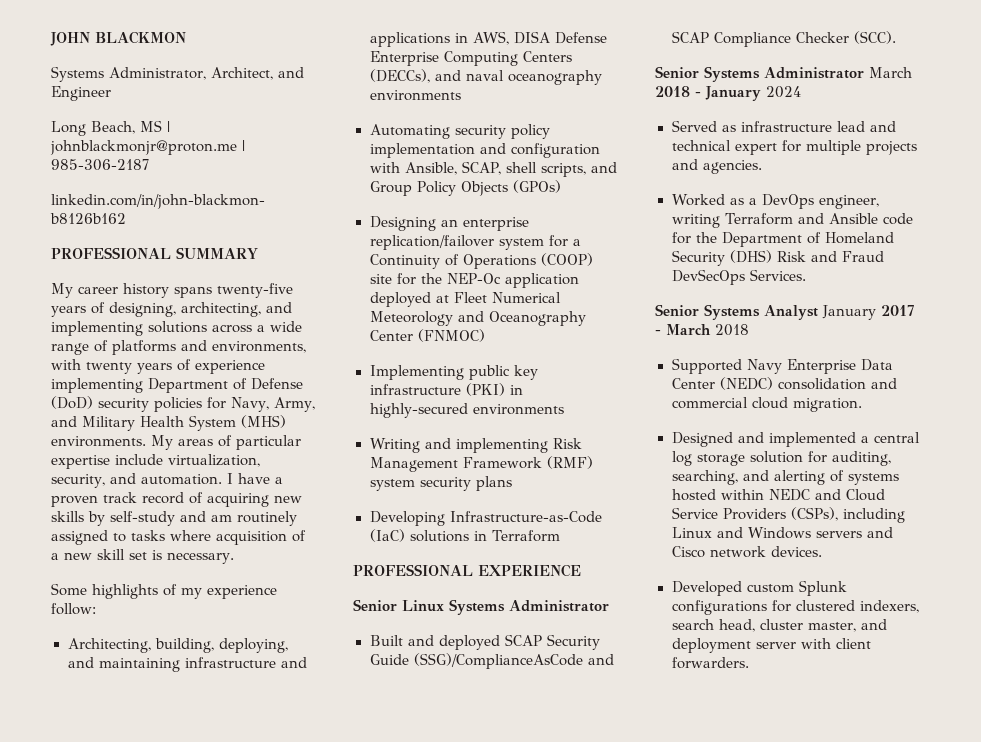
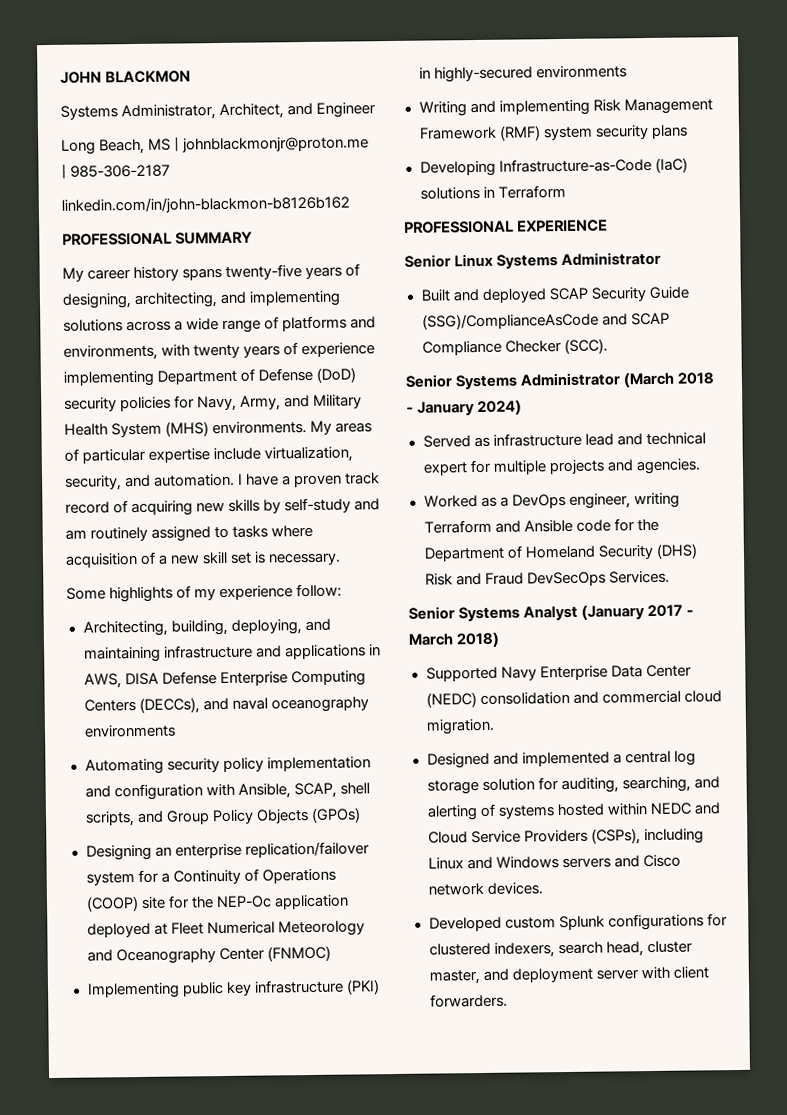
- Senior Systems Administrator March 2018 - January 2024
+ Senior Systems Administrator (March 2018 - January 2024)
- Senior Systems Analyst January 2017 - March 2018
+ Senior Systems Analyst (January 2017 - March 2018)

